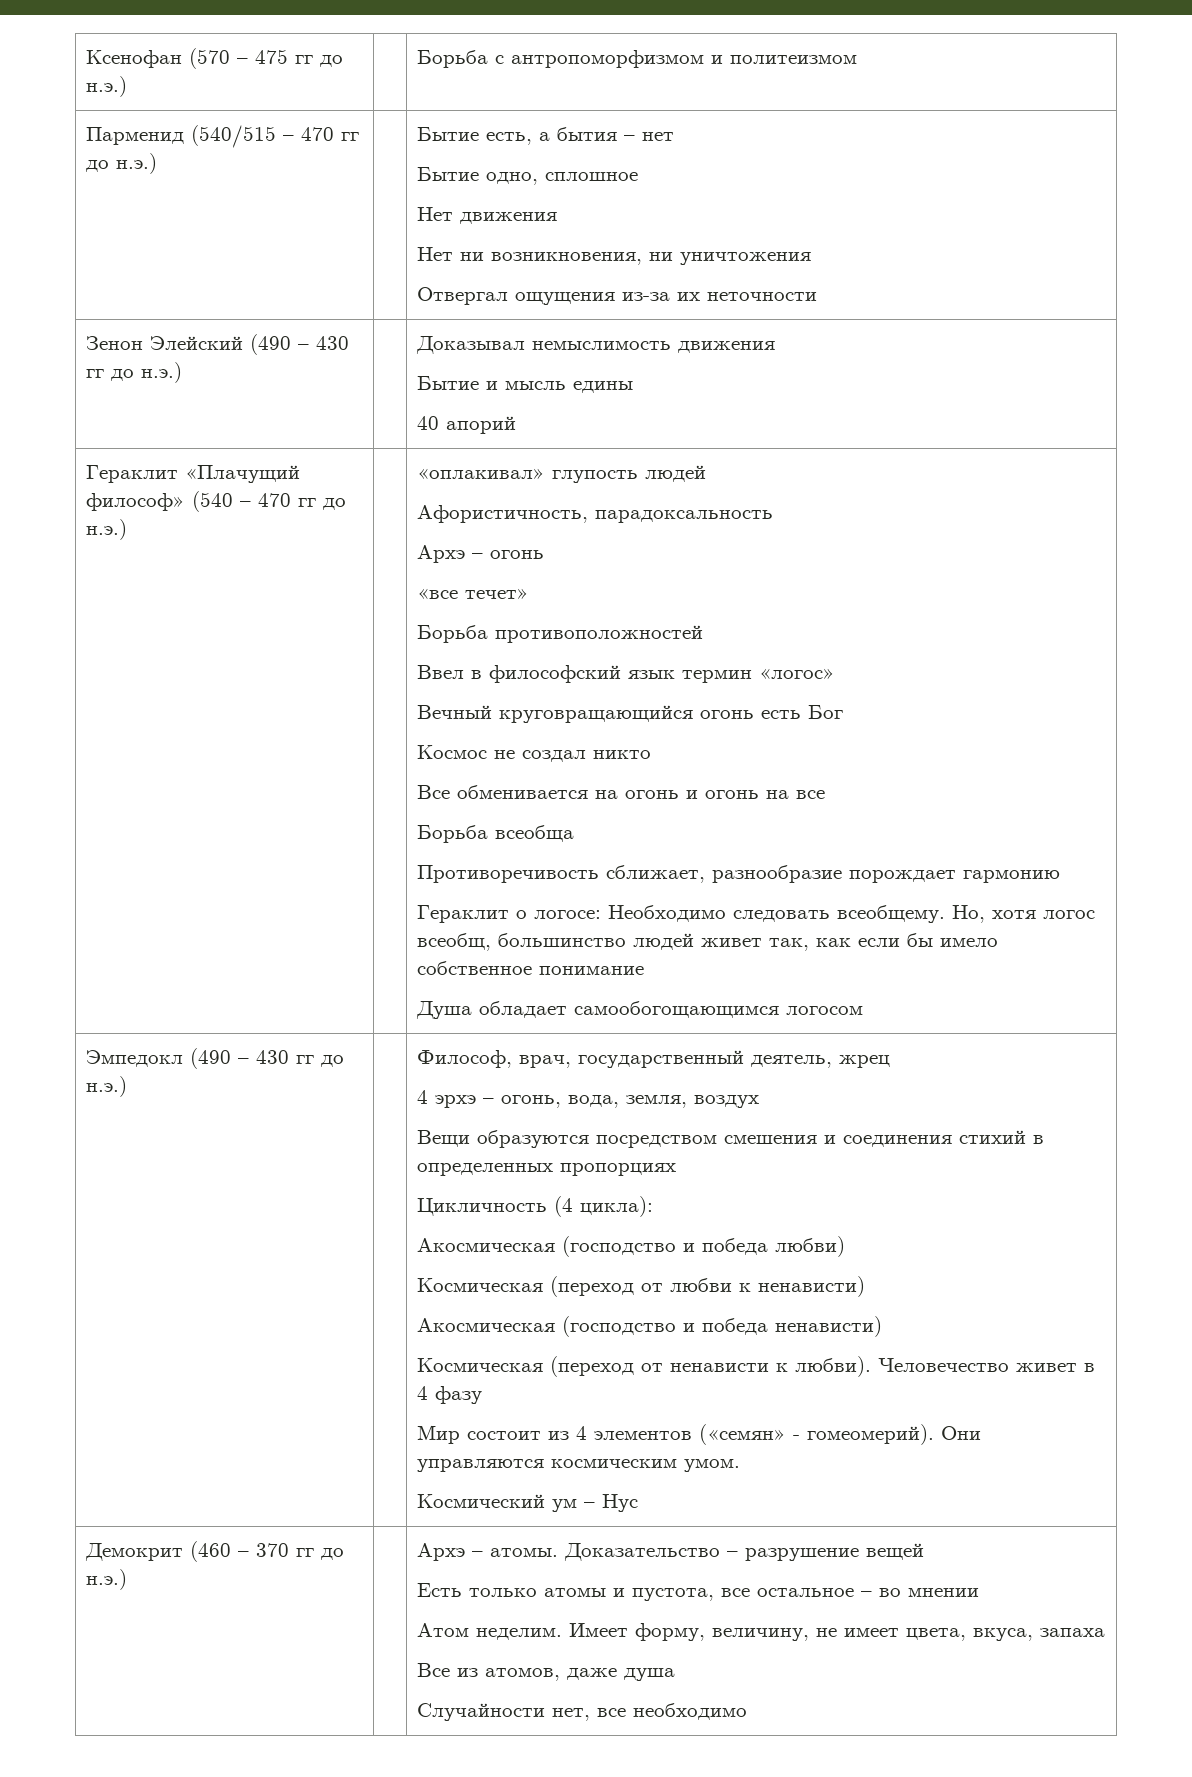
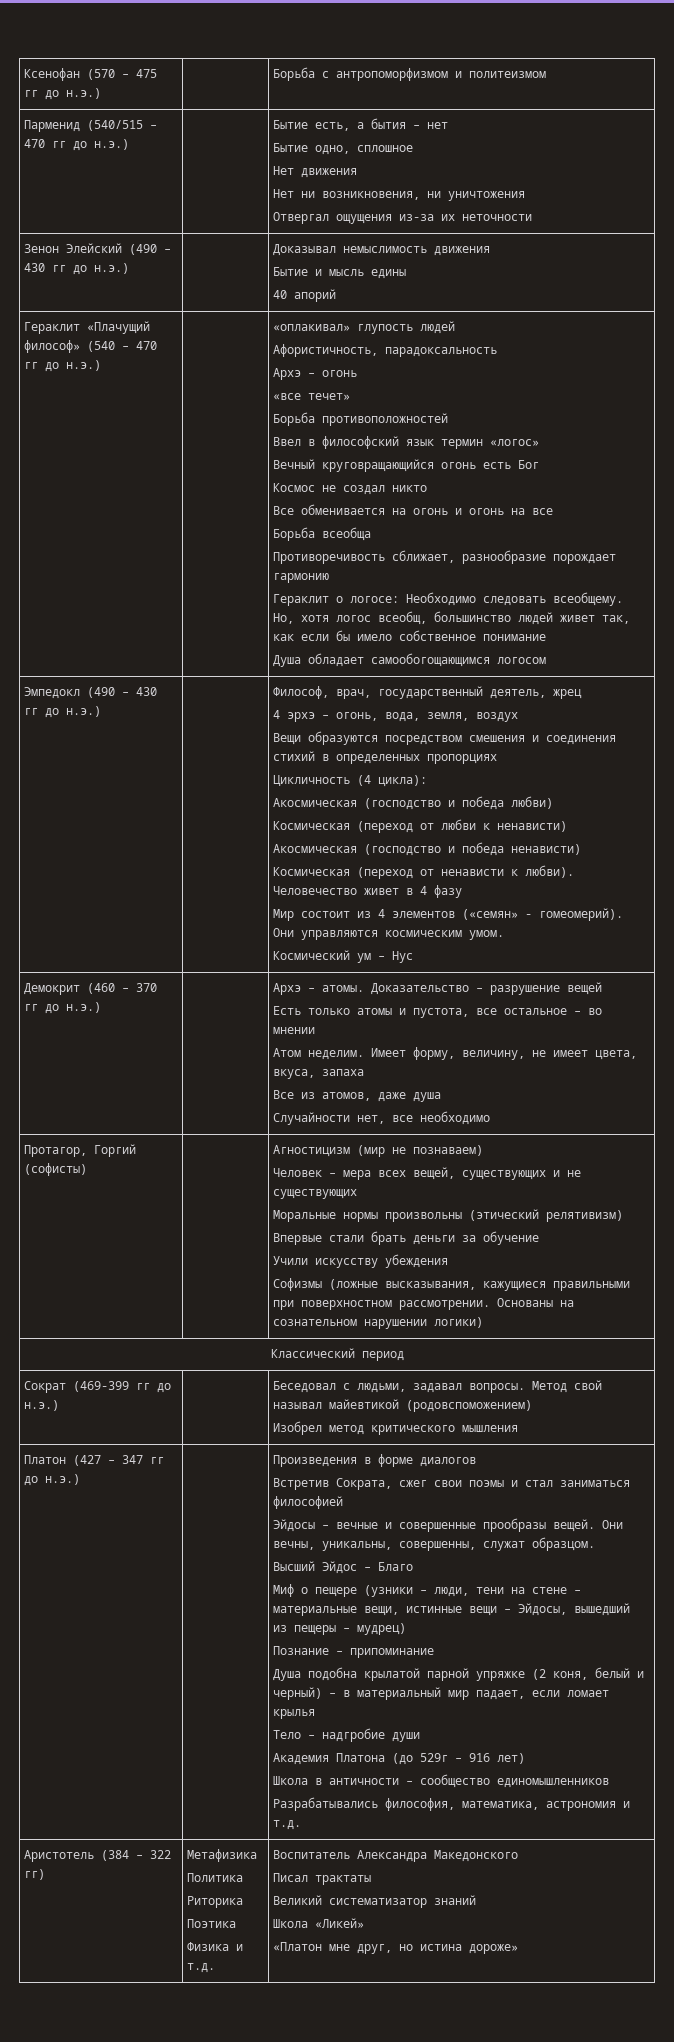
+ Протагор, Горгий (софисты) | | Агностицизм (мир не познаваем)
+ Человек – мера всех вещей, существующих и не существующих
+ Моральные нормы произвольны (этический релятивизм)
+ Впервые стали брать деньги за обучение
+ Учили искусству убеждения
+ Софизмы (ложные высказывания, кажущиеся правильными при поверхностном рассмотрении. Основаны на сознательном нарушении логики)
+ Классический период
+ Сократ (469-399 гг до н.э.) | | Беседовал с людьми, задавал вопросы. Метод свой называл майевтикой (родовспоможением)
+ Изобрел метод критического мышления
+ Платон (427 – 347 гг до н.э.) | | Произведения в форме диалогов
+ Встретив Сократа, сжег свои поэмы и стал заниматься философией
+ Эйдосы – вечные и совершенные прообразы вещей. Они вечны, уникальны, совершенны, служат образцом.
+ Высший Эйдос – Благо
+ Миф о пещере (узники – люди, тени на стене – материальные вещи, истинные вещи – Эйдосы, вышедший из пещеры – мудрец)
+ Познание – припоминание
+ Душа подобна крылатой парной упряжке (2 коня, белый и черный) – в материальный мир падает, если ломает крылья
+ Тело – надгробие души
+ Академия Платона (до 529г – 916 лет)
+ Школа в античности – сообщество единомышленников
+ Разрабатывались философия, математика, астрономия и т.д.
+ Аристотель (384 – 322 гг) | Метафизика
+ Политика
+ Риторика
+ Поэтика
+ Физика и т.д. | Воспитатель Александра Македонского
+ Писал трактаты
+ Великий систематизатор знаний
+ Школа «Ликей»
+ «Платон мне друг, но истина дороже»

